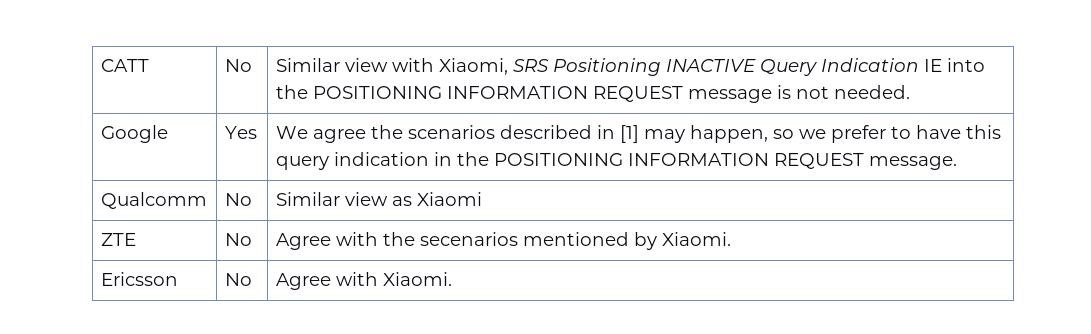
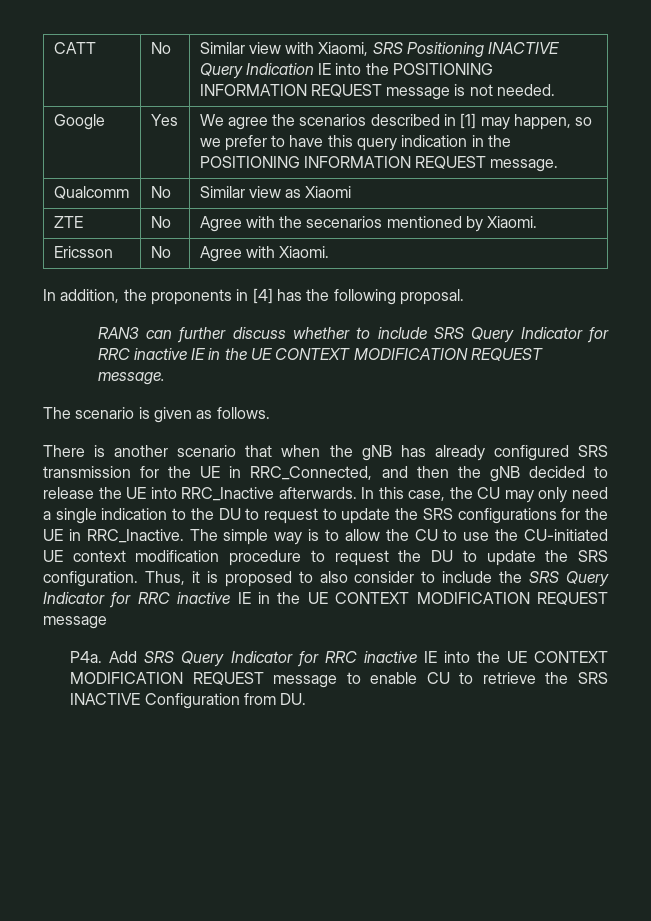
+ In addition, the proponents in [4] has the following proposal.
+ RAN3 can further discuss whether to include SRS Query Indicator for RRC inactive IE in the UE CONTEXT MODIFICATION REQUEST message.
+ The scenario is given as follows.
+ There is another scenario that when the gNB has already configured SRS transmission for the UE in RRC_Connected, and then the gNB decided to release the UE into RRC_Inactive afterwards. In this case, the CU may only need a single indication to the DU to request to update the SRS configurations for the UE in RRC_Inactive. The simple way is to allow the CU to use the CU-initiated UE context modification procedure to request the DU to update the SRS configuration. Thus, it is proposed to also consider to include the SRS Query Indicator for RRC inactive IE in the UE CONTEXT MODIFICATION REQUEST message
+ P4a. Add SRS Query Indicator for RRC inactive IE into the UE CONTEXT MODIFICATION REQUEST message to enable CU to retrieve the SRS INACTIVE Configuration from DU.

